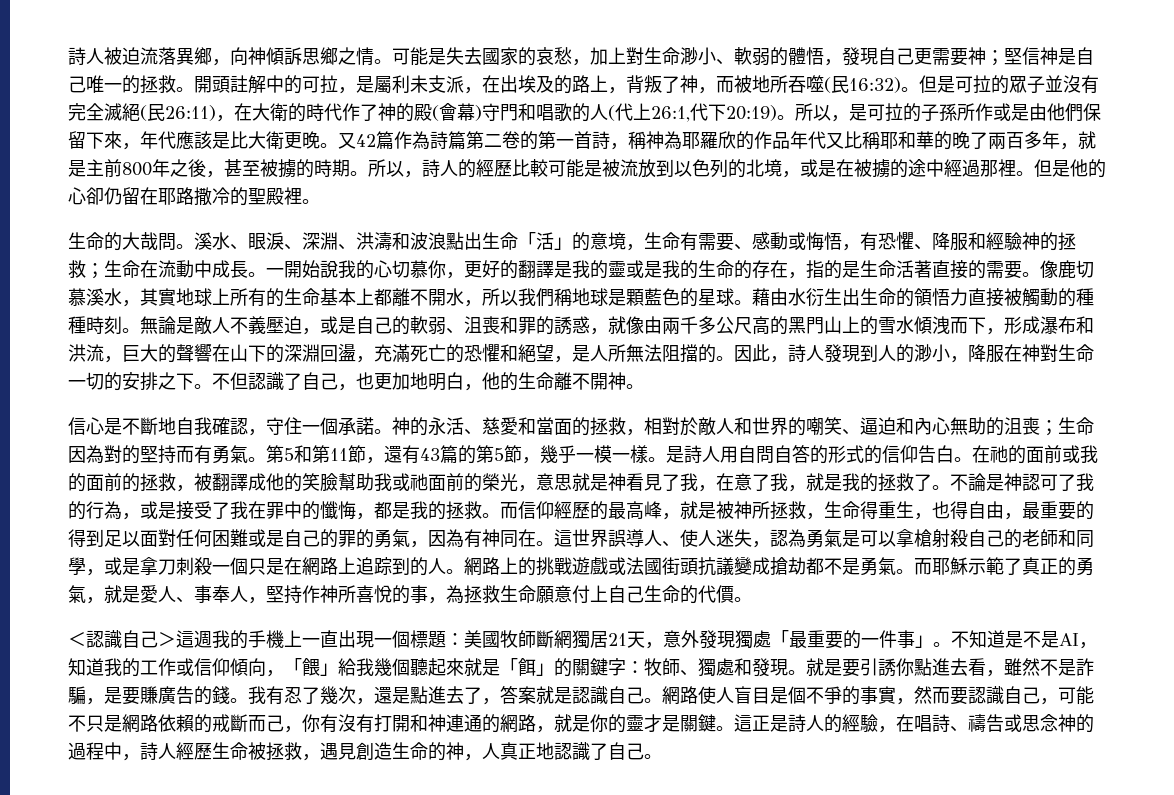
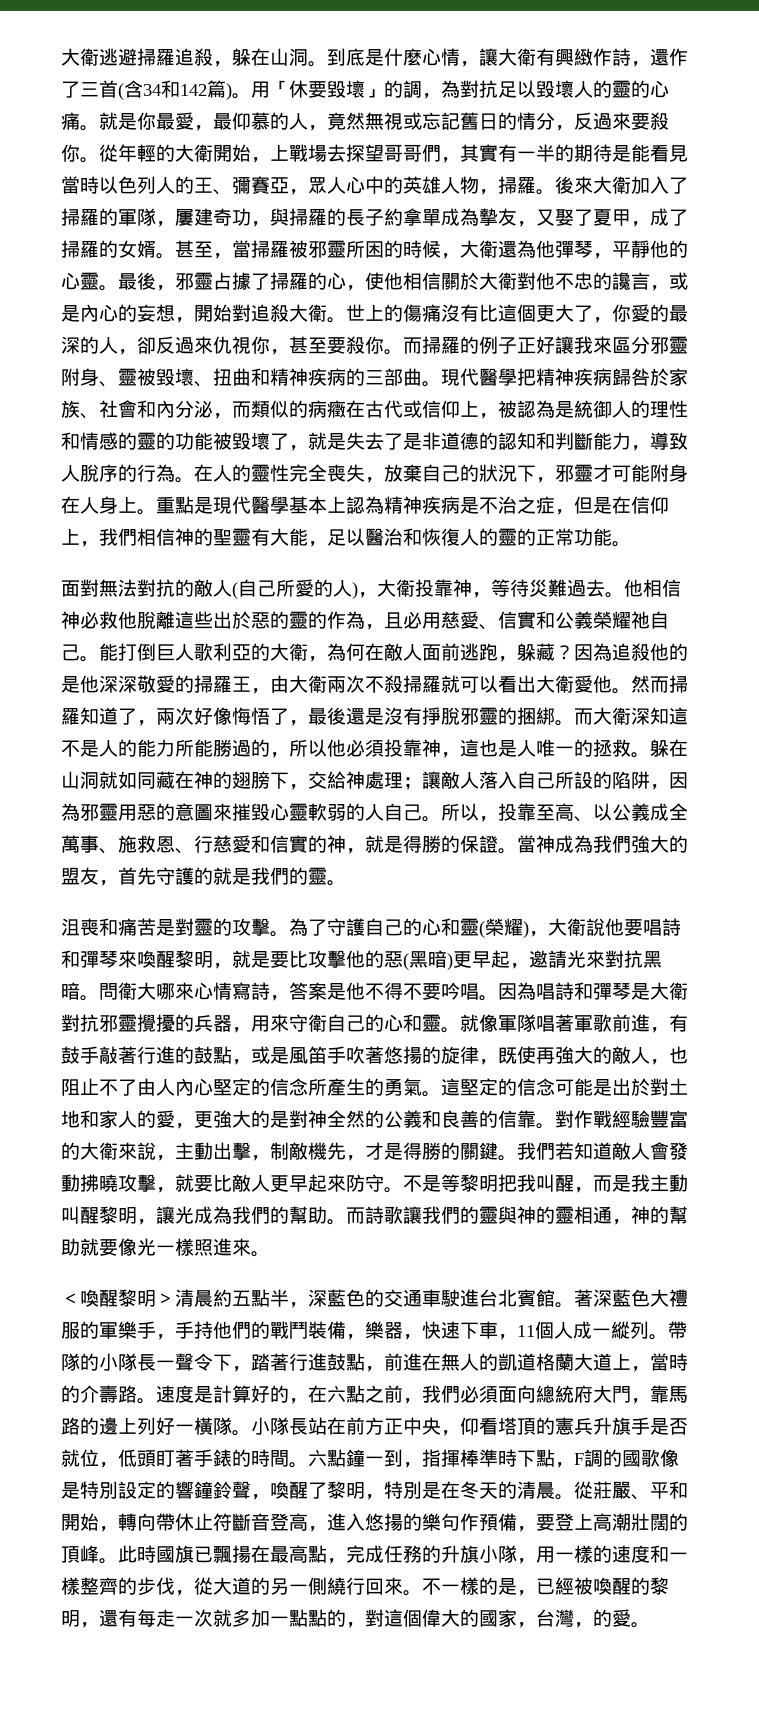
- 詩人被迫流落異鄉，向神傾訴思鄉之情。可能是失去國家的哀愁，加上對生命渺小、軟弱的體悟，發現自己更需要神；堅信神是自己唯一的拯救。開頭註解中的可拉，是屬利未支派，在出埃及的路上，背叛了神，而被地所吞噬(民16:32)。但是可拉的眾子並沒有完全滅絕(民26:11)，在大衛的時代作了神的殿(會幕)守門和唱歌的人(代上26:1,代下20:19)。所以，是可拉的子孫所作或是由他們保留下來，年代應該是比大衛更晚。又42篇作為詩篇第二卷的第一首詩，稱神為耶羅欣的作品年代又比稱耶和華的晚了兩百多年，就是主前800年之後，甚至被擄的時期。所以，詩人的經歷比較可能是被流放到以色列的北境，或是在被擄的途中經過那裡。但是他的心卻仍留在耶路撒冷的聖殿裡。
- 生命的大哉問。溪水、眼淚、深淵、洪濤和波浪點出生命「活」的意境，生命有需要、感動或悔悟，有恐懼、降服和經驗神的拯救；生命在流動中成長。一開始說我的心切慕你，更好的翻譯是我的靈或是我的生命的存在，指的是生命活著直接的需要。像鹿切慕溪水，其實地球上所有的生命基本上都離不開水，所以我們稱地球是顆藍色的星球。藉由水衍生出生命的領悟力直接被觸動的種種時刻。無論是敵人不義壓迫，或是自己的軟弱、沮喪和罪的誘惑，就像由兩千多公尺高的黑門山上的雪水傾洩而下，形成瀑布和洪流，巨大的聲響在山下的深淵回盪，充滿死亡的恐懼和絕望，是人所無法阻擋的。因此，詩人發現到人的渺小，降服在神對生命一切的安排之下。不但認識了自己，也更加地明白，他的生命離不開神。
- 信心是不斷地自我確認，守住一個承諾。神的永活、慈愛和當面的拯救，相對於敵人和世界的嘲笑、逼迫和內心無助的沮喪；生命因為對的堅持而有勇氣。第5和第11節，還有43篇的第5節，幾乎一模一樣。是詩人用自問自答的形式的信仰告白。在祂的面前或我的面前的拯救，被翻譯成他的笑臉幫助我或祂面前的榮光，意思就是神看見了我，在意了我，就是我的拯救了。不論是神認可了我的行為，或是接受了我在罪中的懺悔，都是我的拯救。而信仰經歷的最高峰，就是被神所拯救，生命得重生，也得自由，最重要的得到足以面對任何困難或是自己的罪的勇氣，因為有神同在。這世界誤導人、使人迷失，認為勇氣是可以拿槍射殺自己的老師和同學，或是拿刀刺殺一個只是在網路上追踪到的人。網路上的挑戰遊戲或法國街頭抗議變成搶劫都不是勇氣。而耶穌示範了真正的勇氣，就是愛人、事奉人，堅持作神所喜悅的事，為拯救生命願意付上自己生命的代價。
- ＜認識自己＞這週我的手機上一直出現一個標題：美國牧師斷網獨居21天，意外發現獨處「最重要的一件事」。不知道是不是AI，知道我的工作或信仰傾向，「餵」給我幾個聽起來就是「餌」的關鍵字：牧師、獨處和發現。就是要引誘你點進去看，雖然不是詐騙，是要賺廣告的錢。我有忍了幾次，還是點進去了，答案就是認識自己。網路使人盲目是個不爭的事實，然而要認識自己，可能不只是網路依賴的戒斷而己，你有沒有打開和神連通的網路，就是你的靈才是關鍵。這正是詩人的經驗，在唱詩、禱告或思念神的過程中，詩人經歷生命被拯救，遇見創造生命的神，人真正地認識了自己。
+ 大衛逃避掃羅追殺，躲在山洞。到底是什麼心情，讓大衛有興緻作詩，還作了三首(含34和142篇)。用「休要毀壞」的調，為對抗足以毀壞人的靈的心痛。就是你最愛，最仰慕的人，竟然無視或忘記舊日的情分，反過來要殺你。從年輕的大衛開始，上戰場去探望哥哥們，其實有一半的期待是能看見當時以色列人的王、彌賽亞，眾人心中的英雄人物，掃羅。後來大衛加入了掃羅的軍隊，屢建奇功，與掃羅的長子約拿單成為摯友，又娶了夏甲，成了掃羅的女婿。甚至，當掃羅被邪靈所困的時候，大衛還為他彈琴，平靜他的心靈。最後，邪靈占據了掃羅的心，使他相信關於大衛對他不忠的讒言，或是內心的妄想，開始對追殺大衛。世上的傷痛沒有比這個更大了，你愛的最深的人，卻反過來仇視你，甚至要殺你。而掃羅的例子正好讓我來區分邪靈附身、靈被毀壞、扭曲和精神疾病的三部曲。現代醫學把精神疾病歸咎於家族、社會和內分泌，而類似的病癥在古代或信仰上，被認為是統御人的理性和情感的靈的功能被毀壞了，就是失去了是非道德的認知和判斷能力，導致人脫序的行為。在人的靈性完全喪失，放棄自己的狀況下，邪靈才可能附身在人身上。重點是現代醫學基本上認為精神疾病是不治之症，但是在信仰上，我們相信神的聖靈有大能，足以醫治和恢復人的靈的正常功能。
+ 面對無法對抗的敵人(自己所愛的人)，大衛投靠神，等待災難過去。他相信神必救他脫離這些出於惡的靈的作為，且必用慈愛、信實和公義榮耀祂自己。能打倒巨人歌利亞的大衛，為何在敵人面前逃跑，躲藏？因為追殺他的是他深深敬愛的掃羅王，由大衛兩次不殺掃羅就可以看出大衛愛他。然而掃羅知道了，兩次好像悔悟了，最後還是沒有掙脫邪靈的捆綁。而大衛深知這不是人的能力所能勝過的，所以他必須投靠神，這也是人唯一的拯救。躲在山洞就如同藏在神的翅膀下，交給神處理；讓敵人落入自己所設的陷阱，因為邪靈用惡的意圖來摧毀心靈軟弱的人自己。所以，投靠至高、以公義成全萬事、施救恩、行慈愛和信實的神，就是得勝的保證。當神成為我們強大的盟友，首先守護的就是我們的靈。
+ 沮喪和痛苦是對靈的攻擊。為了守護自己的心和靈(榮耀)，大衛說他要唱詩和彈琴來喚醒黎明，就是要比攻擊他的惡(黑暗)更早起，邀請光來對抗黑暗。問衛大哪來心情寫詩，答案是他不得不要吟唱。因為唱詩和彈琴是大衛對抗邪靈攪擾的兵器，用來守衛自己的心和靈。就像軍隊唱著軍歌前進，有鼓手敲著行進的鼓點，或是風笛手吹著悠揚的旋律，既使再強大的敵人，也阻止不了由人內心堅定的信念所產生的勇氣。這堅定的信念可能是出於對土地和家人的愛，更強大的是對神全然的公義和良善的信靠。對作戰經驗豐富的大衛來說，主動出擊，制敵機先，才是得勝的關鍵。我們若知道敵人會發動拂曉攻擊，就要比敵人更早起來防守。不是等黎明把我叫醒，而是我主動叫醒黎明，讓光成為我們的幫助。而詩歌讓我們的靈與神的靈相通，神的幫助就要像光一樣照進來。
+ ＜喚醒黎明＞清晨約五點半，深藍色的交通車駛進台北賓館。著深藍色大禮服的軍樂手，手持他們的戰鬥裝備，樂器，快速下車，11個人成一縱列。帶隊的小隊長一聲令下，踏著行進鼓點，前進在無人的凱道格蘭大道上，當時的介壽路。速度是計算好的，在六點之前，我們必須面向總統府大門，靠馬路的邊上列好一橫隊。小隊長站在前方正中央，仰看塔頂的憲兵升旗手是否就位，低頭盯著手錶的時間。六點鐘一到，指揮棒準時下點，F調的國歌像是特別設定的響鐘鈴聲，喚醒了黎明，特別是在冬天的清晨。從莊嚴、平和開始，轉向帶休止符斷音登高，進入悠揚的樂句作預備，要登上高潮壯闊的頂峰。此時國旗已飄揚在最高點，完成任務的升旗小隊，用一樣的速度和一樣整齊的步伐，從大道的另一側繞行回來。不一樣的是，已經被喚醒的黎明，還有每走一次就多加一點點的，對這個偉大的國家，台灣，的愛。

